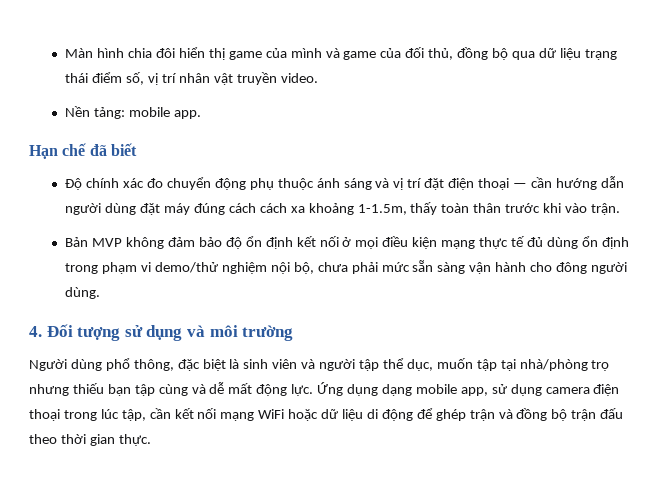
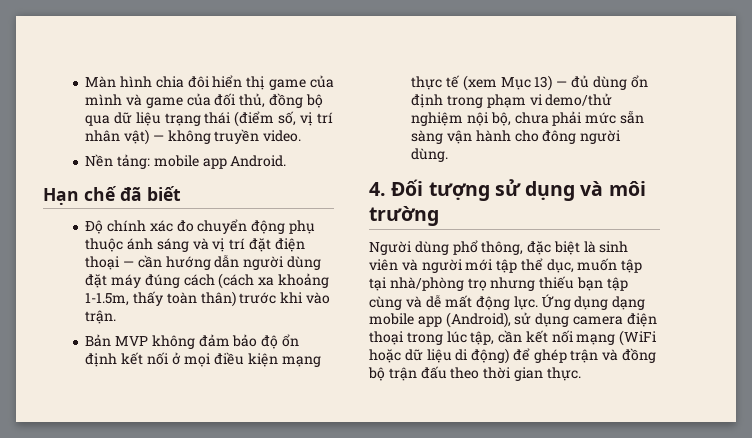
- Màn hình chia đôi hiển thị game của mình và game của đối thủ, đồng bộ qua dữ liệu trạng thái điểm số, vị trí nhân vật truyền video.
+ Màn hình chia đôi hiển thị game của mình và game của đối thủ, đồng bộ qua dữ liệu trạng thái (điểm số, vị trí nhân vật) — không truyền video.
- Nền tảng: mobile app.
+ Nền tảng: mobile app Android.
- Độ chính xác đo chuyển động phụ thuộc ánh sáng và vị trí đặt điện thoại — cần hướng dẫn người dùng đặt máy đúng cách cách xa khoảng 1-1.5m, thấy toàn thân trước khi vào trận.
+ Độ chính xác đo chuyển động phụ thuộc ánh sáng và vị trí đặt điện thoại — cần hướng dẫn người dùng đặt máy đúng cách (cách xa khoảng 1-1.5m, thấy toàn thân) trước khi vào trận.
- Bản MVP không đảm bảo độ ổn định kết nối ở mọi điều kiện mạng thực tế đủ dùng ổn định trong phạm vi demo/thử nghiệm nội bộ, chưa phải mức sẵn sàng vận hành cho đông người dùng.
+ Bản MVP không đảm bảo độ ổn định kết nối ở mọi điều kiện mạng thực tế (xem Mục 13) — đủ dùng ổn định trong phạm vi demo/thử nghiệm nội bộ, chưa phải mức sẵn sàng vận hành cho đông người dùng.
- Người dùng phổ thông, đặc biệt là sinh viên và người tập thể dục, muốn tập tại nhà/phòng trọ nhưng thiếu bạn tập cùng và dễ mất động lực.
+ Người dùng phổ thông, đặc biệt là sinh viên và người mới tập thể dục, muốn tập tại nhà/phòng trọ nhưng thiếu bạn tập cùng và dễ mất động lực.
- Ứng dụng dạng mobile app, sử dụng camera điện thoại trong lúc tập, cần kết nối mạng WiFi hoặc dữ liệu di động để ghép trận và đồng bộ trận đấu theo thời gian thực.
+ Ứng dụng dạng mobile app (Android), sử dụng camera điện thoại trong lúc tập, cần kết nối mạng (WiFi hoặc dữ liệu di động) để ghép trận và đồng bộ trận đấu theo thời gian thực.

